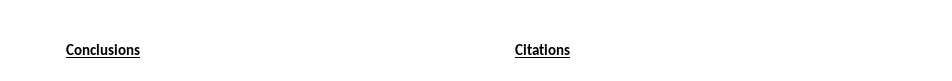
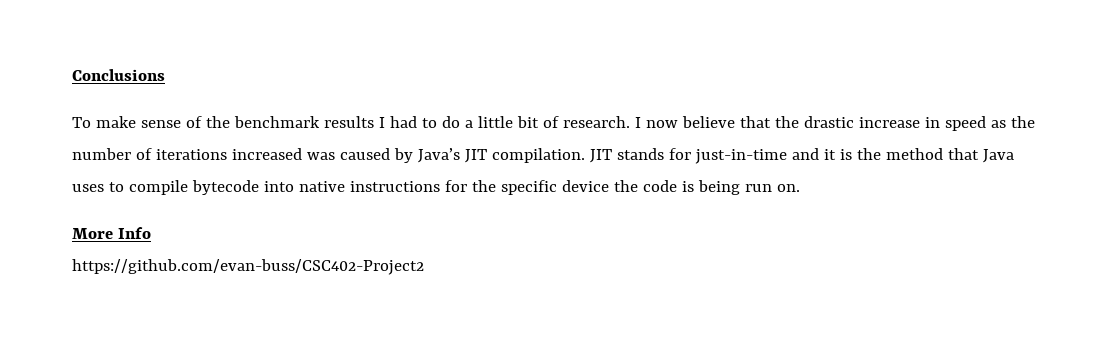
- Citations
+ To make sense of the benchmark results I had to do a little bit of research. I now believe that the drastic increase in speed as the number of iterations increased was caused by Java’s JIT compilation. JIT stands for just-in-time and it is the method that Java uses to compile bytecode into native instructions for the specific device the code is being run on.
+ More Info
+ https://github.com/evan-buss/CSC402-Project2

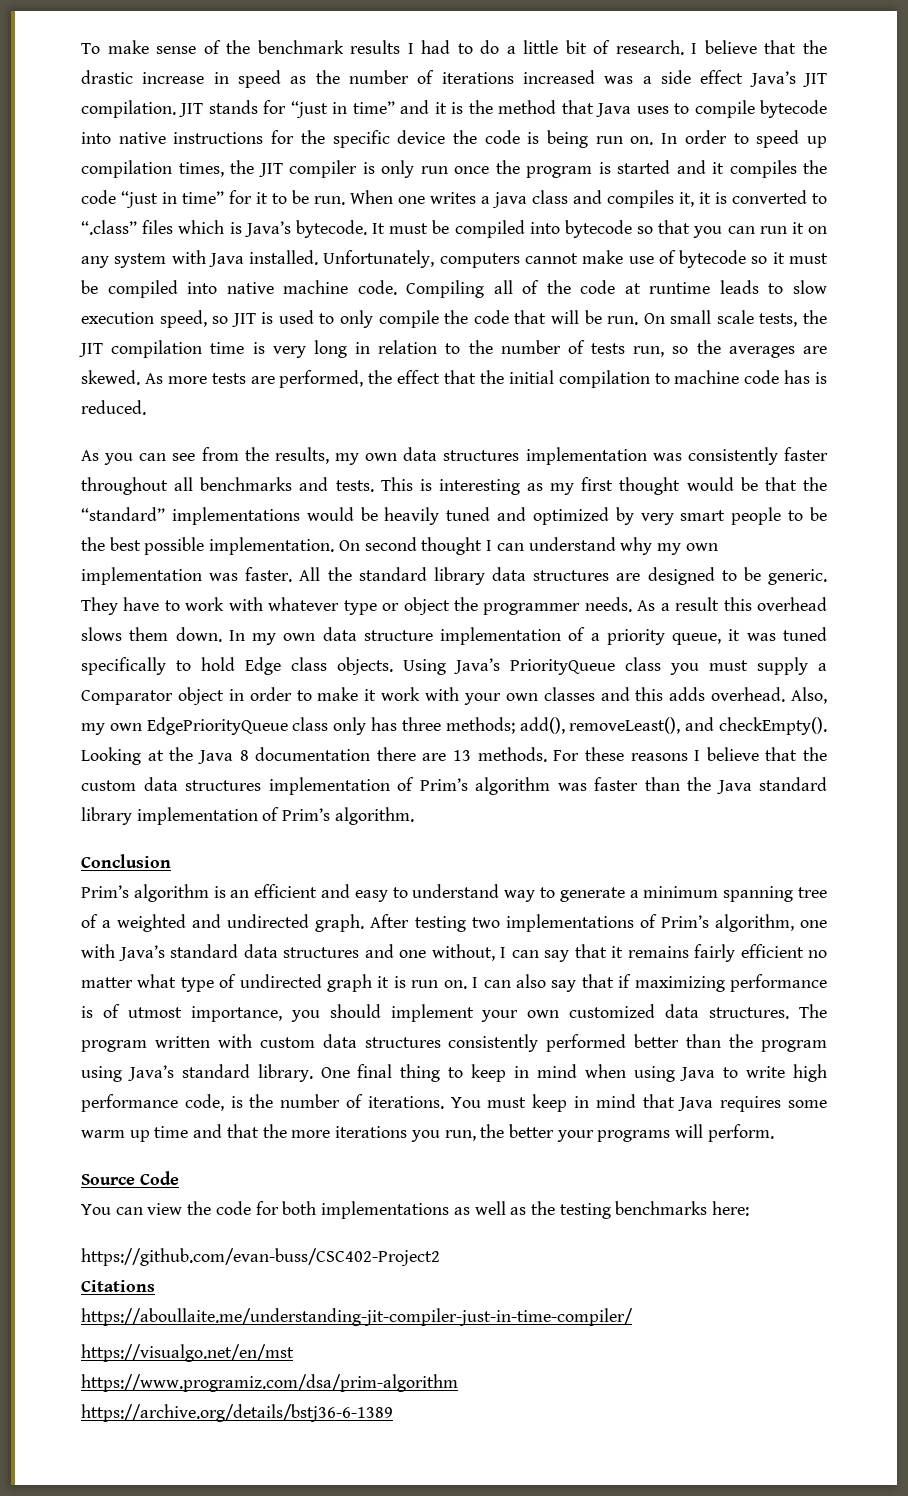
- Conclusions
- I now believe that the drastic increase in speed as the number of iterations increased was caused by Java’s JIT compilation.
+ I believe that the drastic increase in speed as the number of iterations increased was a side effect Java’s JIT compilation.
- JIT stands for just-in-time and it is the method that Java uses to compile bytecode into native instructions for the specific device the code is being run on.
- More Info
+ JIT stands for “just in time” and it is the method that Java uses to compile bytecode into native instructions for the specific device the code is being run on. In order to speed up compilation times, the JIT compiler is only run once the program is started and it compiles the code “just in time” for it to be run. When one writes a java class and compiles it, it is converted to “.class” files which is Java’s bytecode. It must be compiled into bytecode so that you can run it on any system with Java installed. Unfortunately, computers cannot make use of bytecode so it must be compiled into native machine code. Compiling all of the code at runtime leads to slow execution speed, so JIT is used to only compile the code that will be run. On small scale tests, the JIT compilation time is very long in relation to the number of tests run, so the averages are skewed. As more tests are performed, the effect that the initial compilation to machine code has is reduced.
+ As you can see from the results, my own data structures implementation was consistently faster throughout all benchmarks and tests. This is interesting as my first thought would be that the “standard” implementations would be heavily tuned and optimized by very smart people to be the best possible implementation. On second thought I can understand why my own implementation was faster. All the standard library data structures are designed to be generic. They have to work with whatever type or object the programmer needs. As a result this overhead slows them down. In my own data structure implementation of a priority queue, it was tuned specifically to hold Edge class objects. Using Java’s PriorityQueue class you must supply a Comparator object in order to make it work with your own classes and this adds overhead. Also, my own EdgePriorityQueue class only has three methods; add(), removeLeast(), and checkEmpty(). Looking at the Java 8 documentation there are 13 methods. For these reasons I believe that the custom data structures implementation of Prim’s algorithm was faster than the Java standard library implementation of Prim’s algorithm.
+ Conclusion
+ Prim’s algorithm is an efficient and easy to understand way to generate a minimum spanning tree of a weighted and undirected graph. After testing two implementations of Prim’s algorithm, one with Java’s standard data structures and one without, I can say that it remains fairly efficient no matter what type of undirected graph it is run on. I can also say that if maximizing performance is of utmost importance, you should implement your own customized data structures. The program written with custom data structures consistently performed better than the program using Java’s standard library. One final thing to keep in mind when using Java to write high performance code, is the number of iterations. You must keep in mind that Java requires some warm up time and that the more iterations you run, the better your programs will perform.
+ Source Code
+ You can view the code for both implementations as well as the testing benchmarks here:
  https://github.com/evan-buss/CSC402-Project2
+ Citations
+ https://aboullaite.me/understanding-jit-compiler-just-in-time-compiler/
+ https://visualgo.net/en/mst
+ https://www.programiz.com/dsa/prim-algorithm
+ https://archive.org/details/bstj36-6-1389

